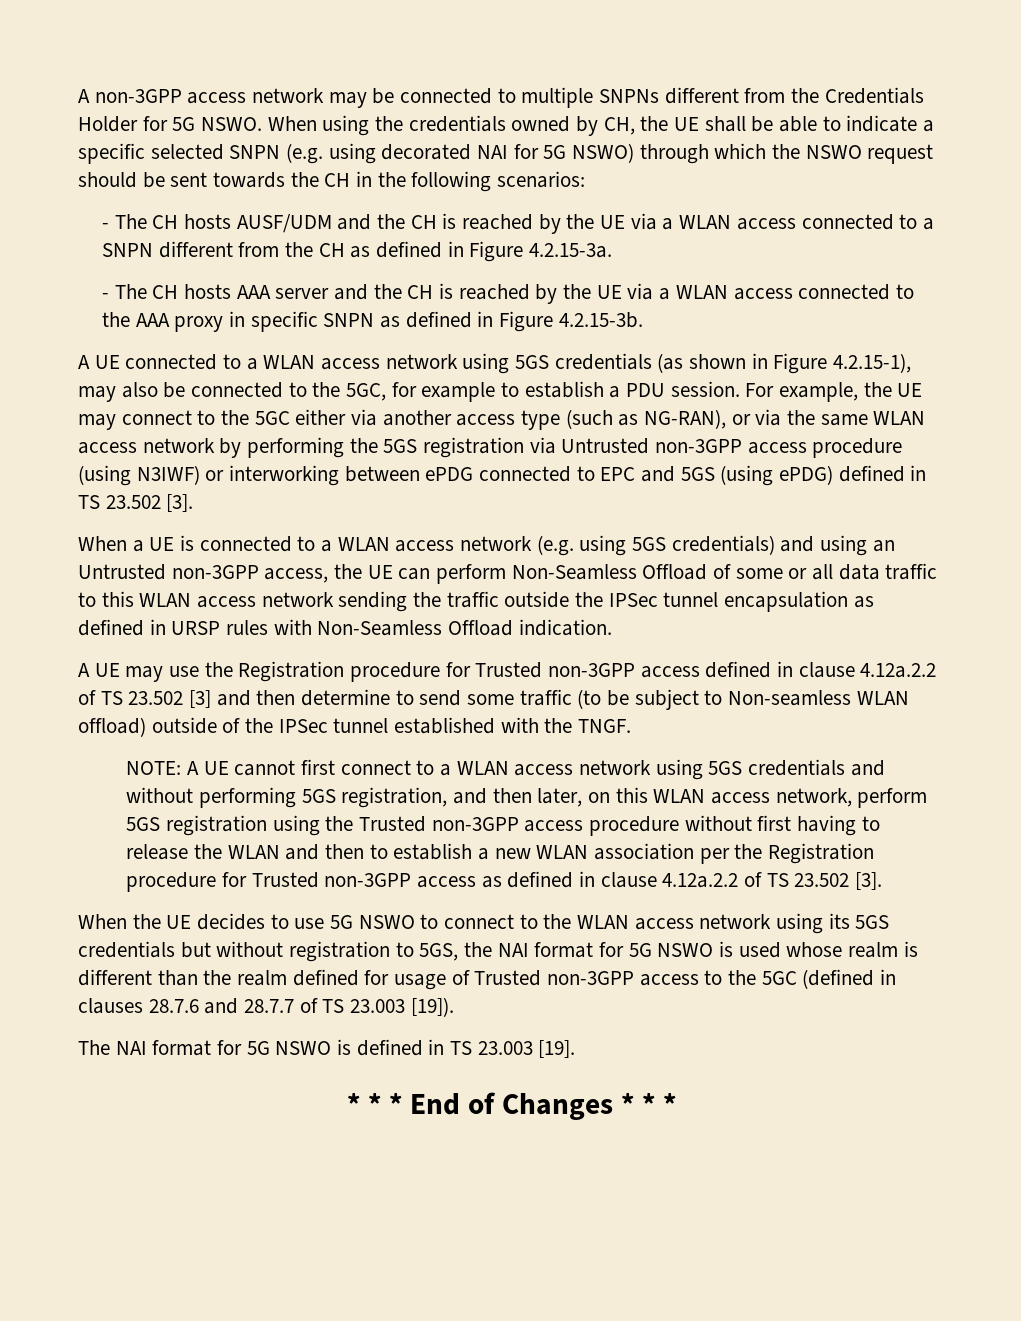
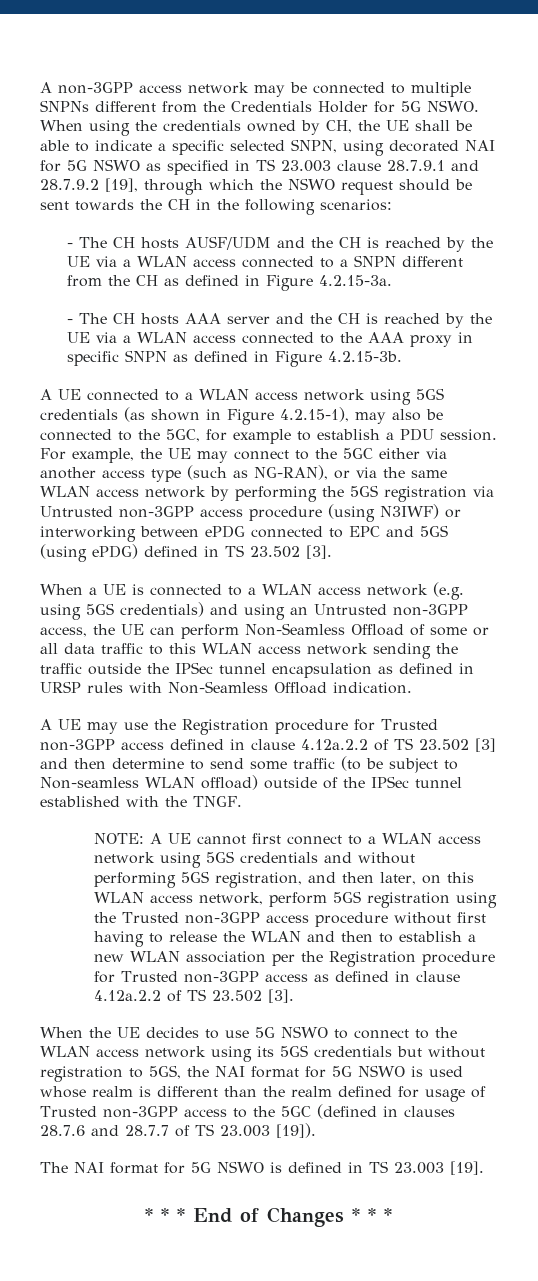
- When using the credentials owned by CH, the UE shall be able to indicate a specific selected SNPN (e.g. using decorated NAI for 5G NSWO) through which the NSWO request should be sent towards the CH in the following scenarios:
+ When using the credentials owned by CH, the UE shall be able to indicate a specific selected SNPN, using decorated NAI for 5G NSWO as specified in TS 23.003 clause 28.7.9.1 and 28.7.9.2 [19], through which the NSWO request should be sent towards the CH in the following scenarios:

